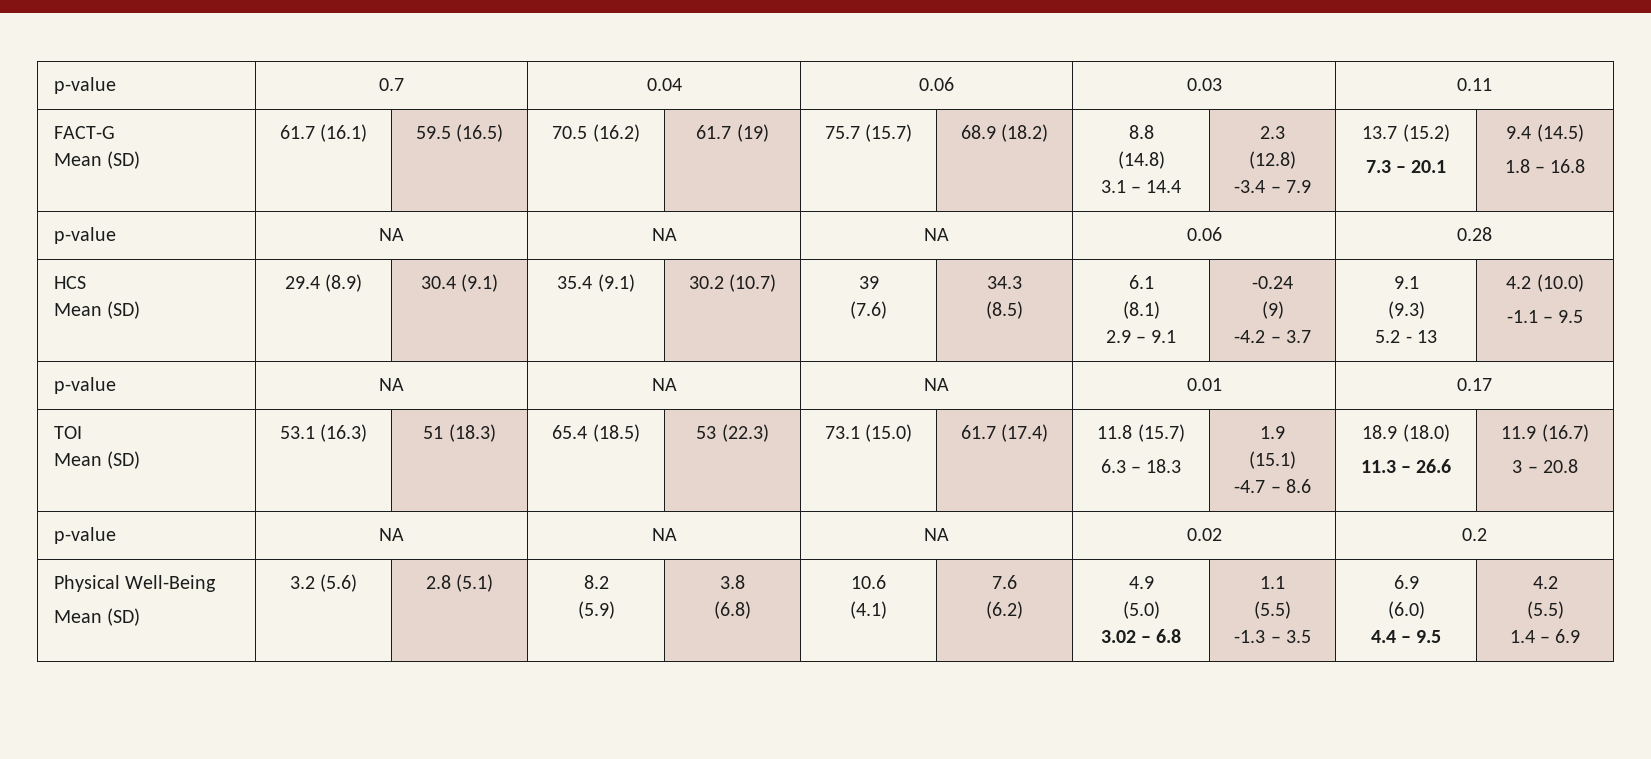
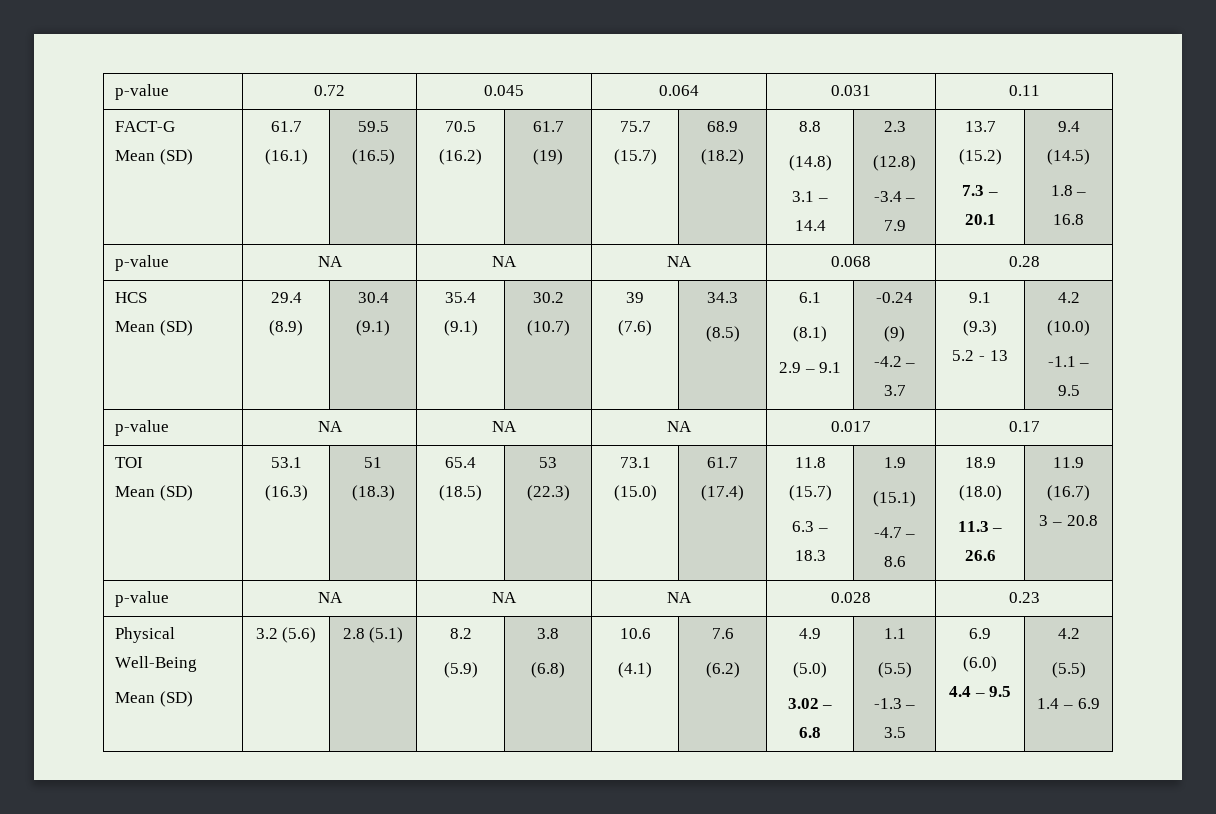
- p-value | 0.7 | 0.04 | 0.06 | 0.03 | 0.11
+ p-value | 0.72 | 0.045 | 0.064 | 0.031 | 0.11
- p-value | NA | NA | NA | 0.06 | 0.28
+ p-value | NA | NA | NA | 0.068 | 0.28
- p-value | NA | NA | NA | 0.01 | 0.17
+ p-value | NA | NA | NA | 0.017 | 0.17
- p-value | NA | NA | NA | 0.02 | 0.2
+ p-value | NA | NA | NA | 0.028 | 0.23

